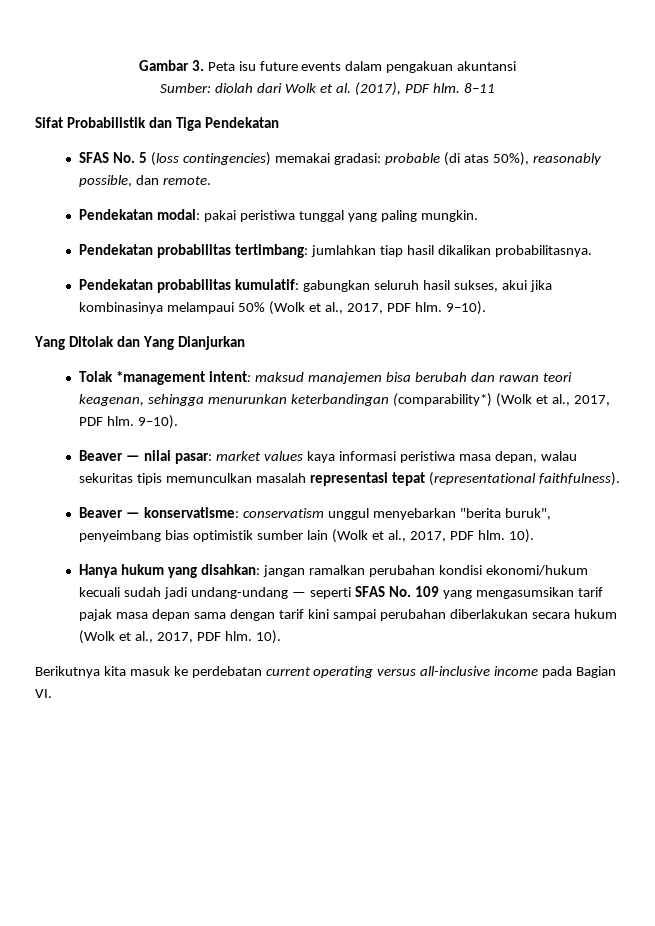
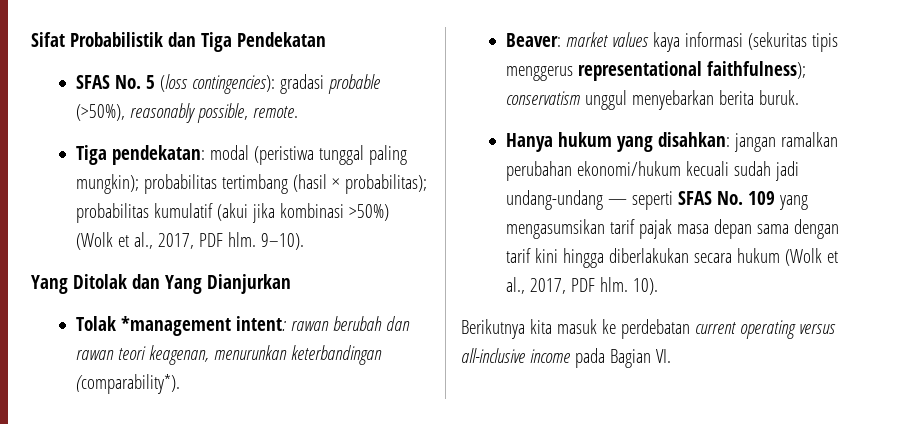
- Gambar 3. Peta isu future events dalam pengakuan akuntansi
- Sumber: diolah dari Wolk et al. (2017), PDF hlm. 8–11
- SFAS No. 5 (loss contingencies) memakai gradasi: probable (di atas 50%), reasonably possible, dan remote.
+ SFAS No. 5 (loss contingencies): gradasi probable (>50%), reasonably possible, remote.
- Pendekatan modal: pakai peristiwa tunggal yang paling mungkin.
- Pendekatan probabilitas tertimbang: jumlahkan tiap hasil dikalikan probabilitasnya.
- Pendekatan probabilitas kumulatif: gabungkan seluruh hasil sukses, akui jika kombinasinya melampaui 50% (Wolk et al., 2017, PDF hlm.
+ Tiga pendekatan: modal (peristiwa tunggal paling mungkin); probabilitas tertimbang (hasil × probabilitas); probabilitas kumulatif (akui jika kombinasi >50%) (Wolk et al., 2017, PDF hlm.
- Tolak *management intent: maksud manajemen bisa berubah dan rawan teori keagenan, sehingga menurunkan keterbandingan (comparability*) (Wolk et al., 2017, PDF hlm. 9–10).
- Beaver — nilai pasar: market values kaya informasi peristiwa masa depan, walau sekuritas tipis memunculkan masalah representasi tepat (representational faithfulness).
- Beaver — konservatisme: conservatism unggul menyebarkan "berita buruk", penyeimbang bias optimistik sumber lain (Wolk et al., 2017, PDF hlm. 10).
+ Tolak *management intent: rawan berubah dan rawan teori keagenan, menurunkan keterbandingan (comparability*).
+ Beaver: market values kaya informasi (sekuritas tipis menggerus representational faithfulness); conservatism unggul menyebarkan berita buruk.
- Hanya hukum yang disahkan: jangan ramalkan perubahan kondisi ekonomi/hukum kecuali sudah jadi undang-undang — seperti SFAS No. 109 yang mengasumsikan tarif pajak masa depan sama dengan tarif kini sampai perubahan diberlakukan secara hukum (Wolk et al., 2017, PDF hlm.
+ Hanya hukum yang disahkan: jangan ramalkan perubahan ekonomi/hukum kecuali sudah jadi undang-undang — seperti SFAS No. 109 yang mengasumsikan tarif pajak masa depan sama dengan tarif kini hingga diberlakukan secara hukum (Wolk et al., 2017, PDF hlm.

